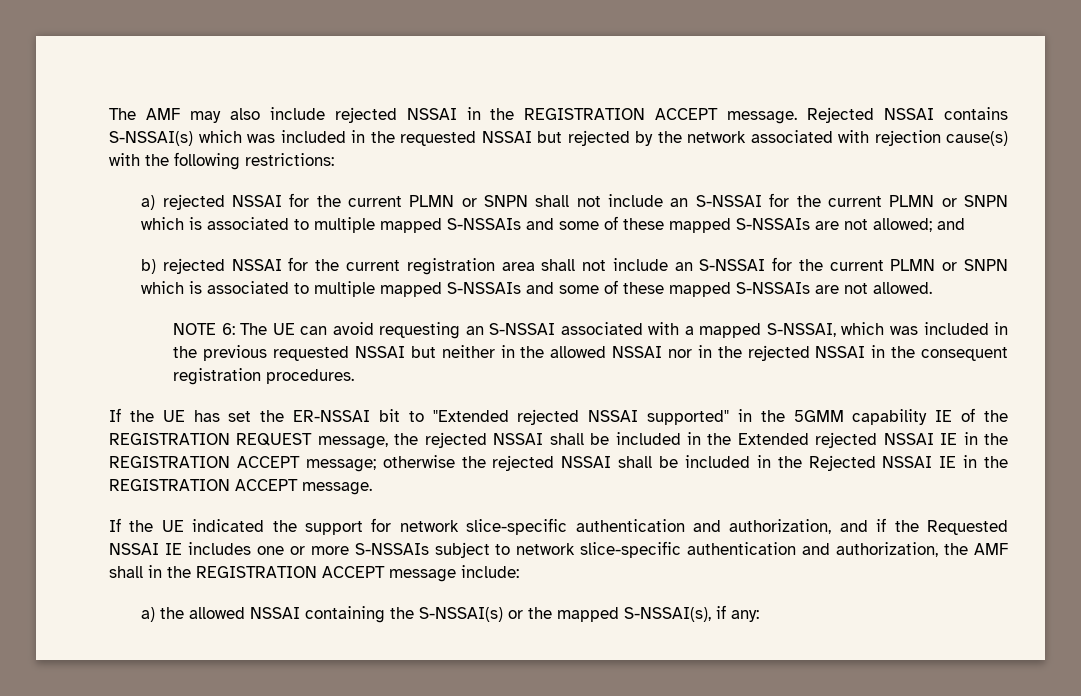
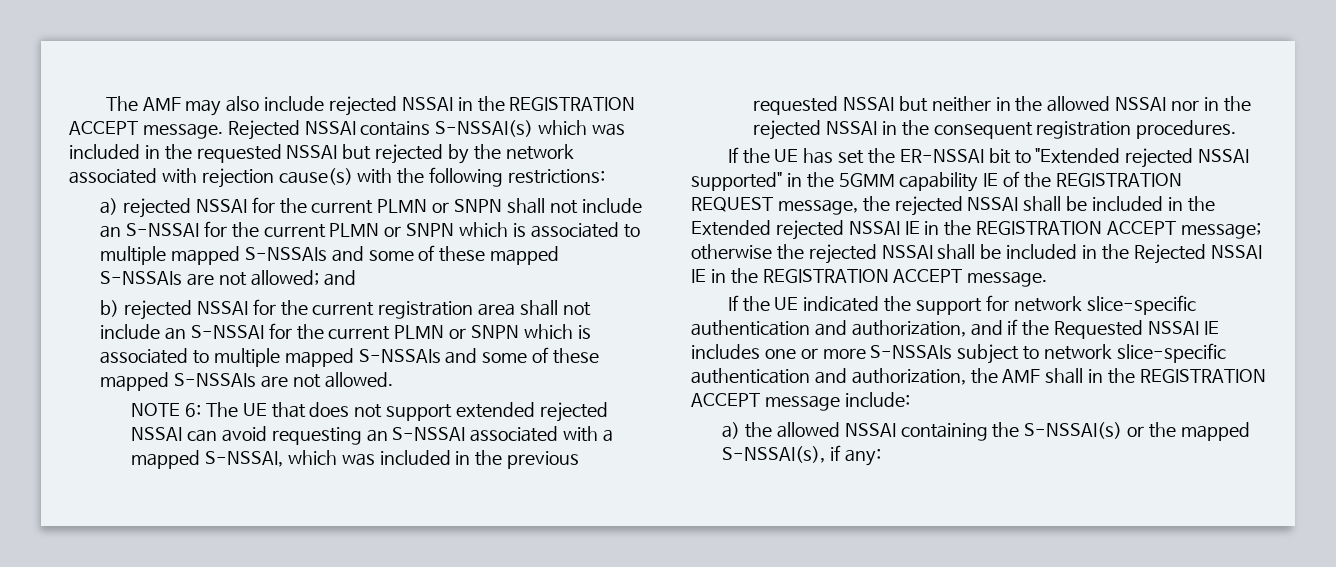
- NOTE 6: The UE can avoid requesting an S-NSSAI associated with a mapped S-NSSAI, which was included in the previous requested NSSAI but neither in the allowed NSSAI nor in the rejected NSSAI in the consequent registration procedures.
+ NOTE 6: The UE that does not support extended rejected NSSAI can avoid requesting an S-NSSAI associated with a mapped S-NSSAI, which was included in the previous requested NSSAI but neither in the allowed NSSAI nor in the rejected NSSAI in the consequent registration procedures.

